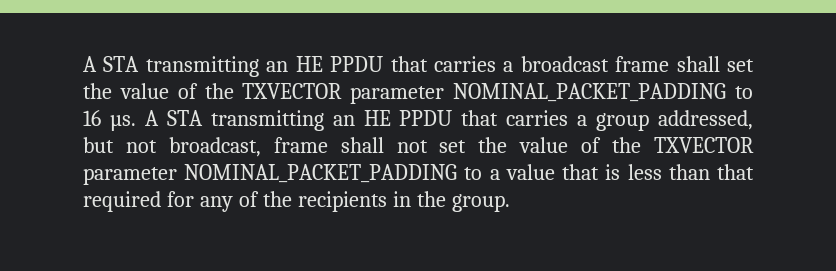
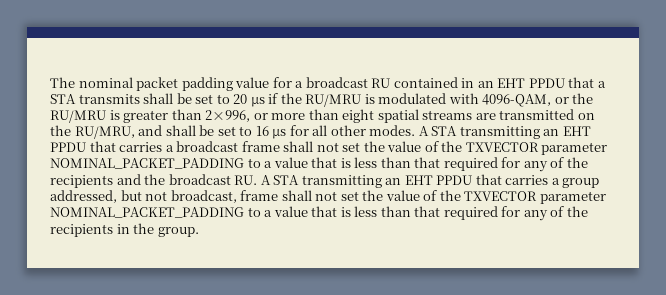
- A STA transmitting an HE PPDU that carries a broadcast frame shall set the value of the TXVECTOR parameter NOMINAL_PACKET_PADDING to 16 µs. A STA transmitting an HE PPDU that carries a group addressed, but not broadcast, frame shall not set the value of the TXVECTOR parameter NOMINAL_PACKET_PADDING to a value that is less than that required for any of the recipients in the group.
+ The nominal packet padding value for a broadcast RU contained in an EHT PPDU that a STA transmits shall be set to 20 µs if the RU/MRU is modulated with 4096-QAM, or the RU/MRU is greater than 2×996, or more than eight spatial streams are transmitted on the RU/MRU, and shall be set to 16 µs for all other modes. A STA transmitting an EHT PPDU that carries a broadcast frame shall not set the value of the TXVECTOR parameter NOMINAL_PACKET_PADDING to a value that is less than that required for any of the recipients and the broadcast RU. A STA transmitting an EHT PPDU that carries a group addressed, but not broadcast, frame shall not set the value of the TXVECTOR parameter NOMINAL_PACKET_PADDING to a value that is less than that required for any of the recipients in the group.

